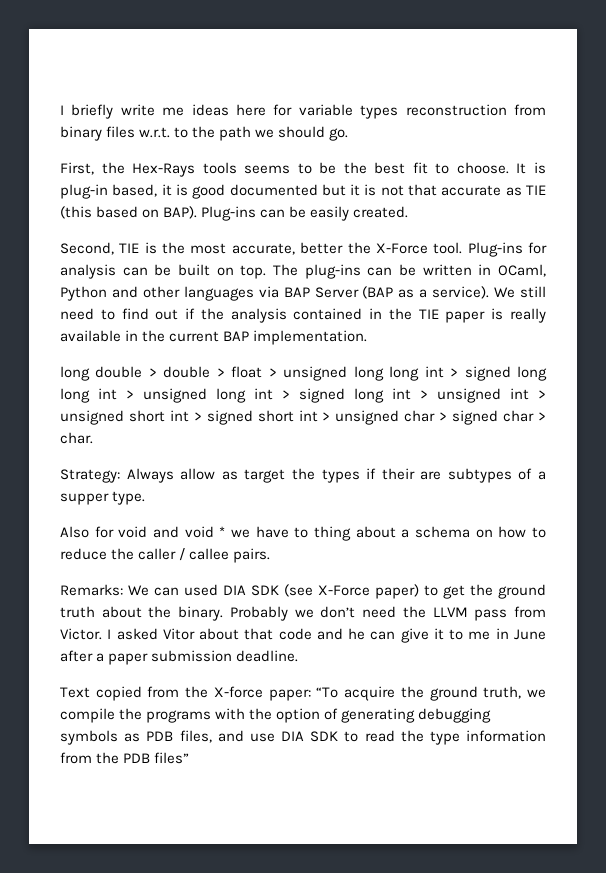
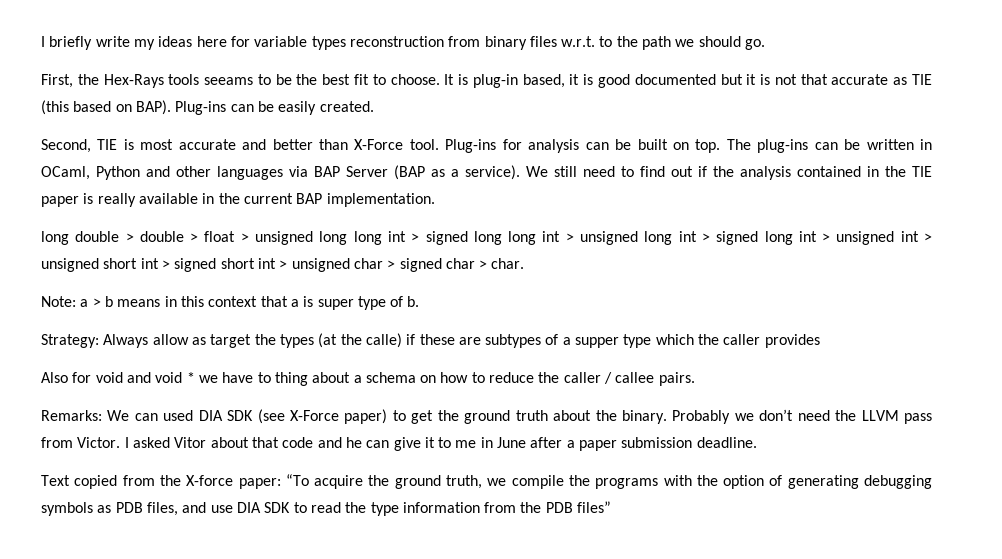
- I briefly write me ideas here for variable types reconstruction from binary files w.r.t. to the path we should go.
+ I briefly write my ideas here for variable types reconstruction from binary files w.r.t. to the path we should go.
- First, the Hex-Rays tools seems to be the best fit to choose.
+ First, the Hex-Rays tools seeams to be the best fit to choose.
- Second, TIE is the most accurate, better the X-Force tool.
+ Second, TIE is most accurate and better than X-Force tool.
+ Note: a > b means in this context that a is super type of b.
- Strategy: Always allow as target the types if their are subtypes of a supper type.
+ Strategy: Always allow as target the types (at the calle) if these are subtypes of a supper type which the caller provides

